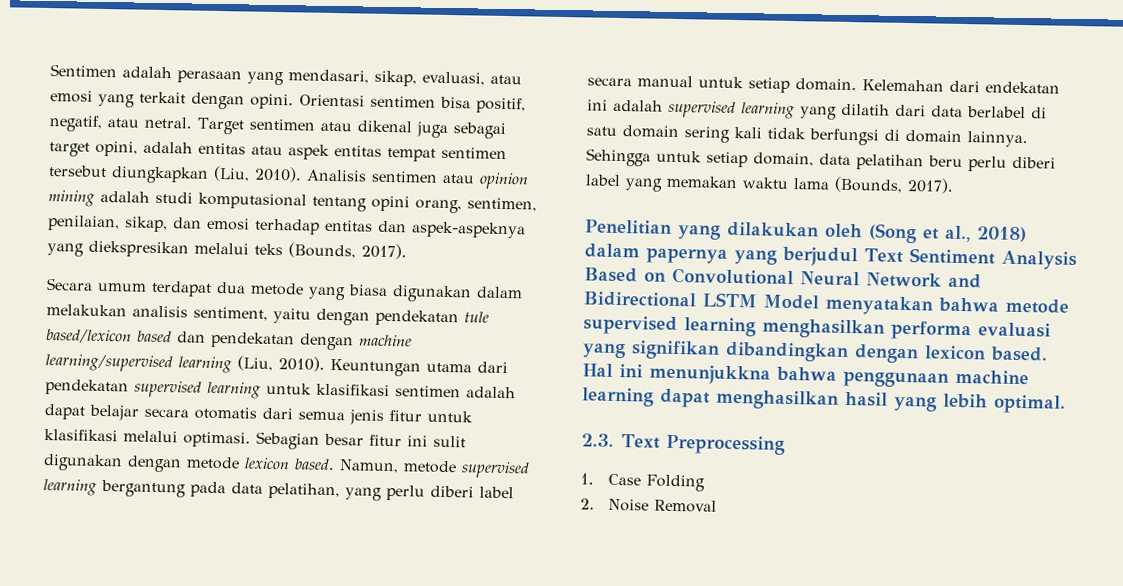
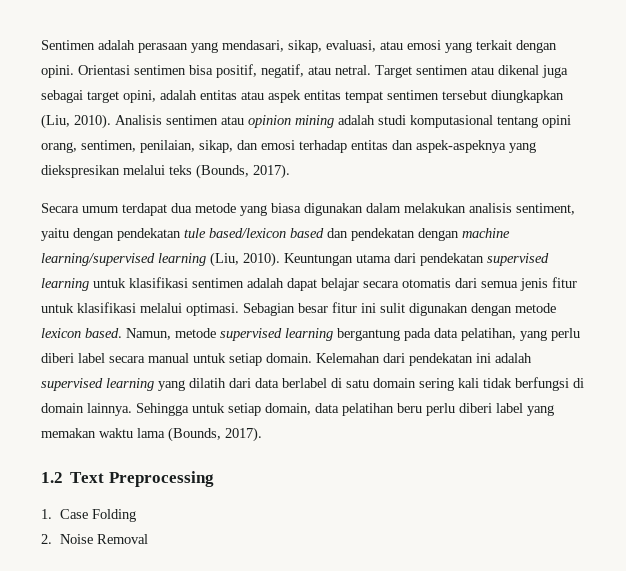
- Kelemahan dari endekatan ini adalah supervised learning yang dilatih dari data berlabel di satu domain sering kali tidak berfungsi di domain lainnya.
+ Kelemahan dari pendekatan ini adalah supervised learning yang dilatih dari data berlabel di satu domain sering kali tidak berfungsi di domain lainnya.
- Penelitian yang dilakukan oleh (Song et al., 2018) dalam papernya yang berjudul Text Sentiment Analysis Based on Convolutional Neural Network and Bidirectional LSTM Model menyatakan bahwa metode supervised learning menghasilkan performa evaluasi yang signifikan dibandingkan dengan lexicon based. Hal ini menunjukkna bahwa penggunaan machine learning dapat menghasilkan hasil yang lebih optimal.
- 2.3. Text Preprocessing
+ 1.2 Text Preprocessing

